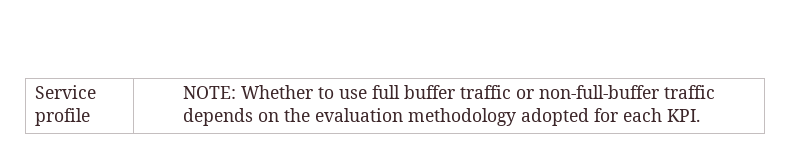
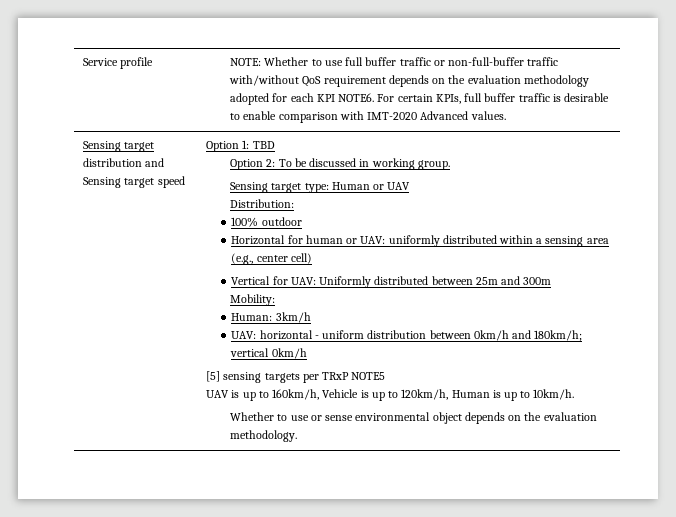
- Service profile | NOTE: Whether to use full buffer traffic or non-full-buffer traffic depends on the evaluation methodology adopted for each KPI.
+ Service profile | NOTE: Whether to use full buffer traffic or non-full-buffer traffic with/without QoS requirement depends on the evaluation methodology adopted for each KPI NOTE6. For certain KPIs, full buffer traffic is desirable to enable comparison with IMT-2020 Advanced values.
+ Sensing target distribution and Sensing target speed | Option 1: TBD
+ Option 2: To be discussed in working group.
+ Sensing target type: Human or UAV
+ Distribution:
+ 100% outdoor
+ Horizontal for human or UAV: uniformly distributed within a sensing area (e.g., center cell)
+ Vertical for UAV: Uniformly distributed between 25m and 300m
+ Mobility:
+ Human: 3km/h
+ UAV: horizontal - uniform distribution between 0km/h and 180km/h; vertical 0km/h
+ [5] sensing targets per TRxP NOTE5
+ UAV is up to 160km/h, Vehicle is up to 120km/h, Human is up to 10km/h.
+ Whether to use or sense environmental object depends on the evaluation methodology.

